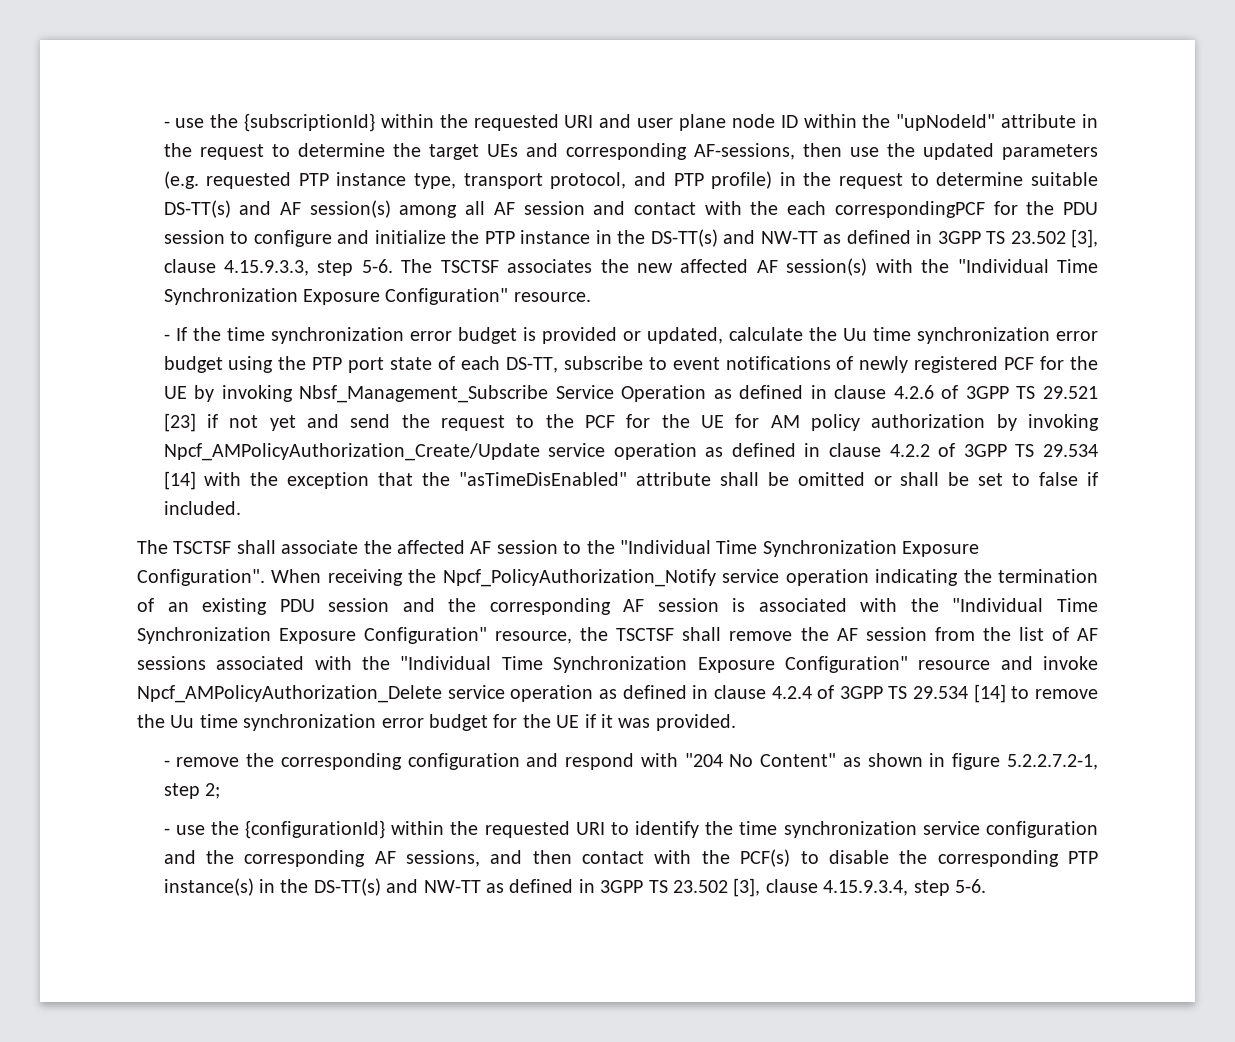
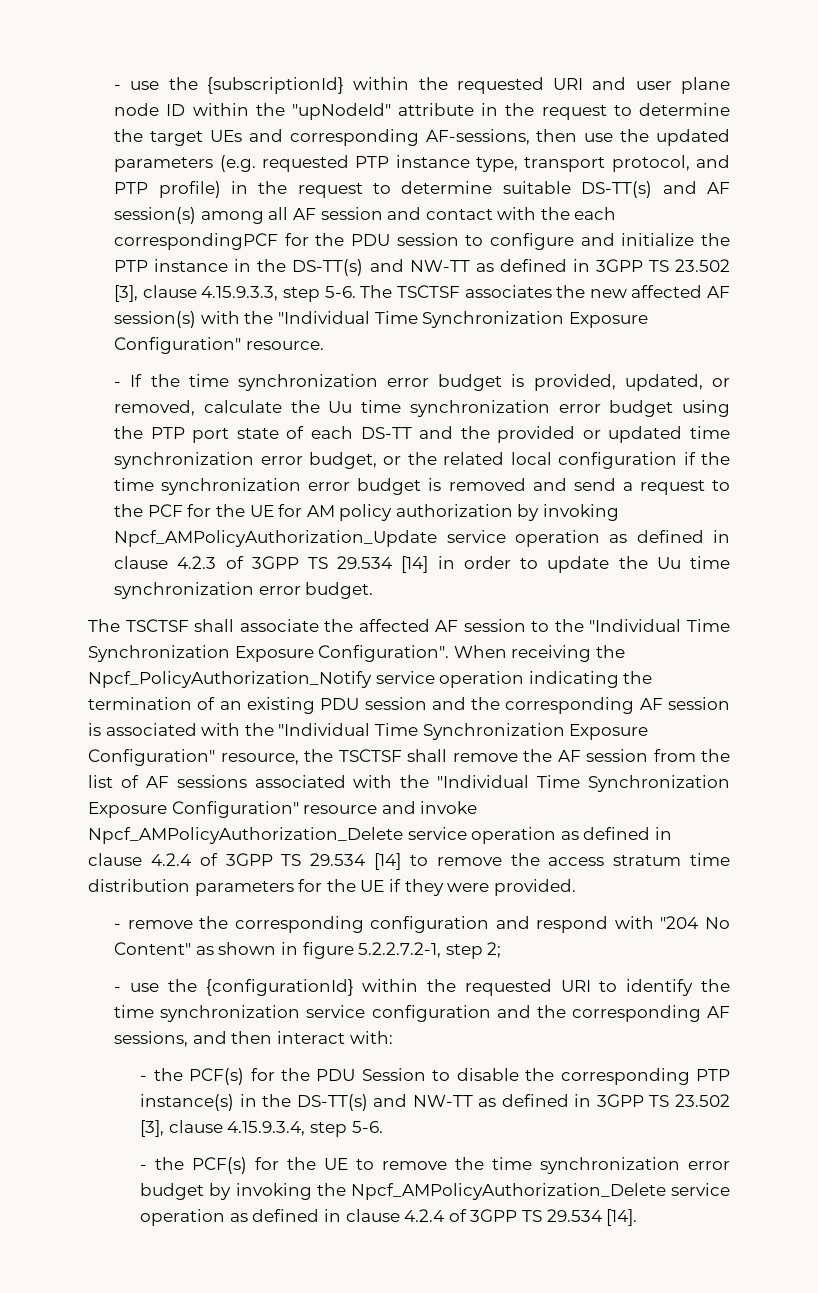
- - If the time synchronization error budget is provided or updated, calculate the Uu time synchronization error budget using the PTP port state of each DS-TT, subscribe to event notifications of newly registered PCF for the UE by invoking Nbsf_Management_Subscribe Service Operation as defined in clause 4.2.6 of 3GPP TS 29.521 [23] if not yet and send the request to the PCF for the UE for AM policy authorization by invoking Npcf_AMPolicyAuthorization_Create/Update service operation as defined in clause 4.2.2 of 3GPP TS 29.534 [14] with the exception that the "asTimeDisEnabled" attribute shall be omitted or shall be set to false if included.
+ - If the time synchronization error budget is provided, updated, or removed, calculate the Uu time synchronization error budget using the PTP port state of each DS-TT and the provided or updated time synchronization error budget, or the related local configuration if the time synchronization error budget is removed and send a request to the PCF for the UE for AM policy authorization by invoking Npcf_AMPolicyAuthorization_Update service operation as defined in clause 4.2.3 of 3GPP TS 29.534 [14] in order to update the Uu time synchronization error budget.
- When receiving the Npcf_PolicyAuthorization_Notify service operation indicating the termination of an existing PDU session and the corresponding AF session is associated with the "Individual Time Synchronization Exposure Configuration" resource, the TSCTSF shall remove the AF session from the list of AF sessions associated with the "Individual Time Synchronization Exposure Configuration" resource and invoke Npcf_AMPolicyAuthorization_Delete service operation as defined in clause 4.2.4 of 3GPP TS 29.534 [14] to remove the Uu time synchronization error budget for the UE if it was provided.
+ When receiving the Npcf_PolicyAuthorization_Notify service operation indicating the termination of an existing PDU session and the corresponding AF session is associated with the "Individual Time Synchronization Exposure Configuration" resource, the TSCTSF shall remove the AF session from the list of AF sessions associated with the "Individual Time Synchronization Exposure Configuration" resource and invoke Npcf_AMPolicyAuthorization_Delete service operation as defined in clause 4.2.4 of 3GPP TS 29.534 [14] to remove the access stratum time distribution parameters for the UE if they were provided.
- - use the {configurationId} within the requested URI to identify the time synchronization service configuration and the corresponding AF sessions, and then contact with the PCF(s) to disable the corresponding PTP instance(s) in the DS-TT(s) and NW-TT as defined in 3GPP TS 23.502 [3], clause 4.15.9.3.4, step 5-6.
+ - use the {configurationId} within the requested URI to identify the time synchronization service configuration and the corresponding AF sessions, and then interact with:
+ - the PCF(s) for the PDU Session to disable the corresponding PTP instance(s) in the DS-TT(s) and NW-TT as defined in 3GPP TS 23.502 [3], clause 4.15.9.3.4, step 5-6.
+ - the PCF(s) for the UE to remove the time synchronization error budget by invoking the Npcf_AMPolicyAuthorization_Delete service operation as defined in clause 4.2.4 of 3GPP TS 29.534 [14].

